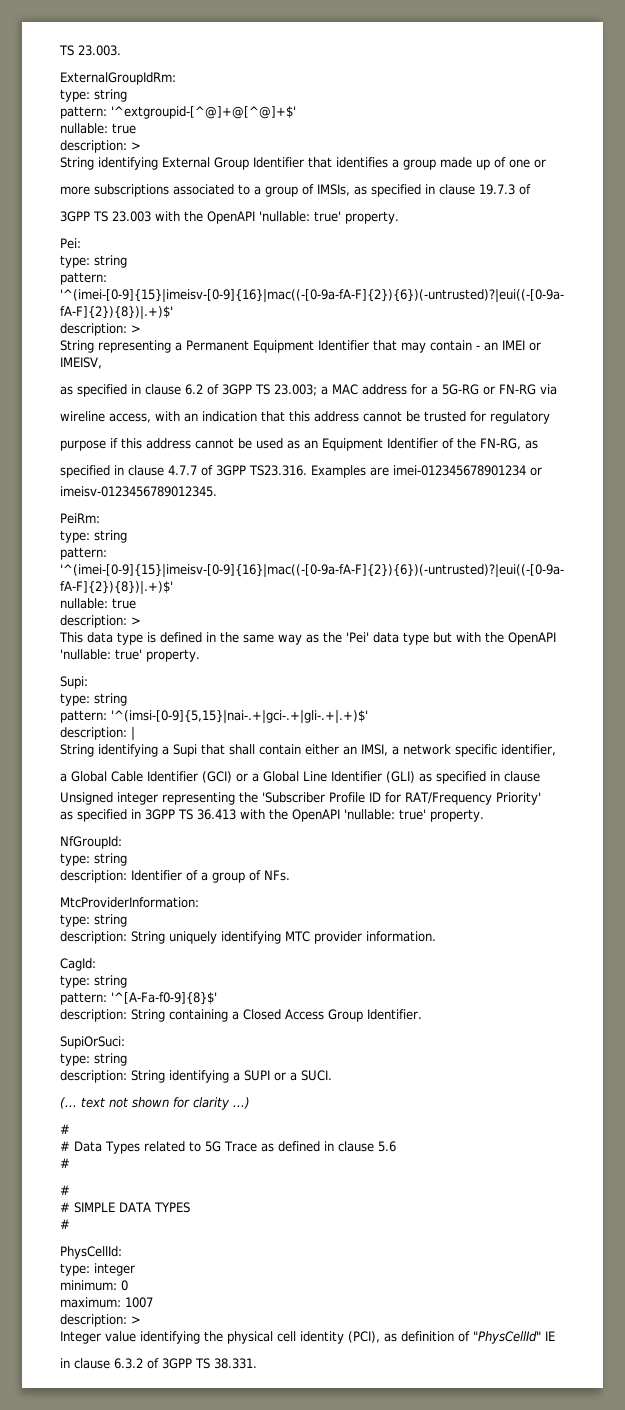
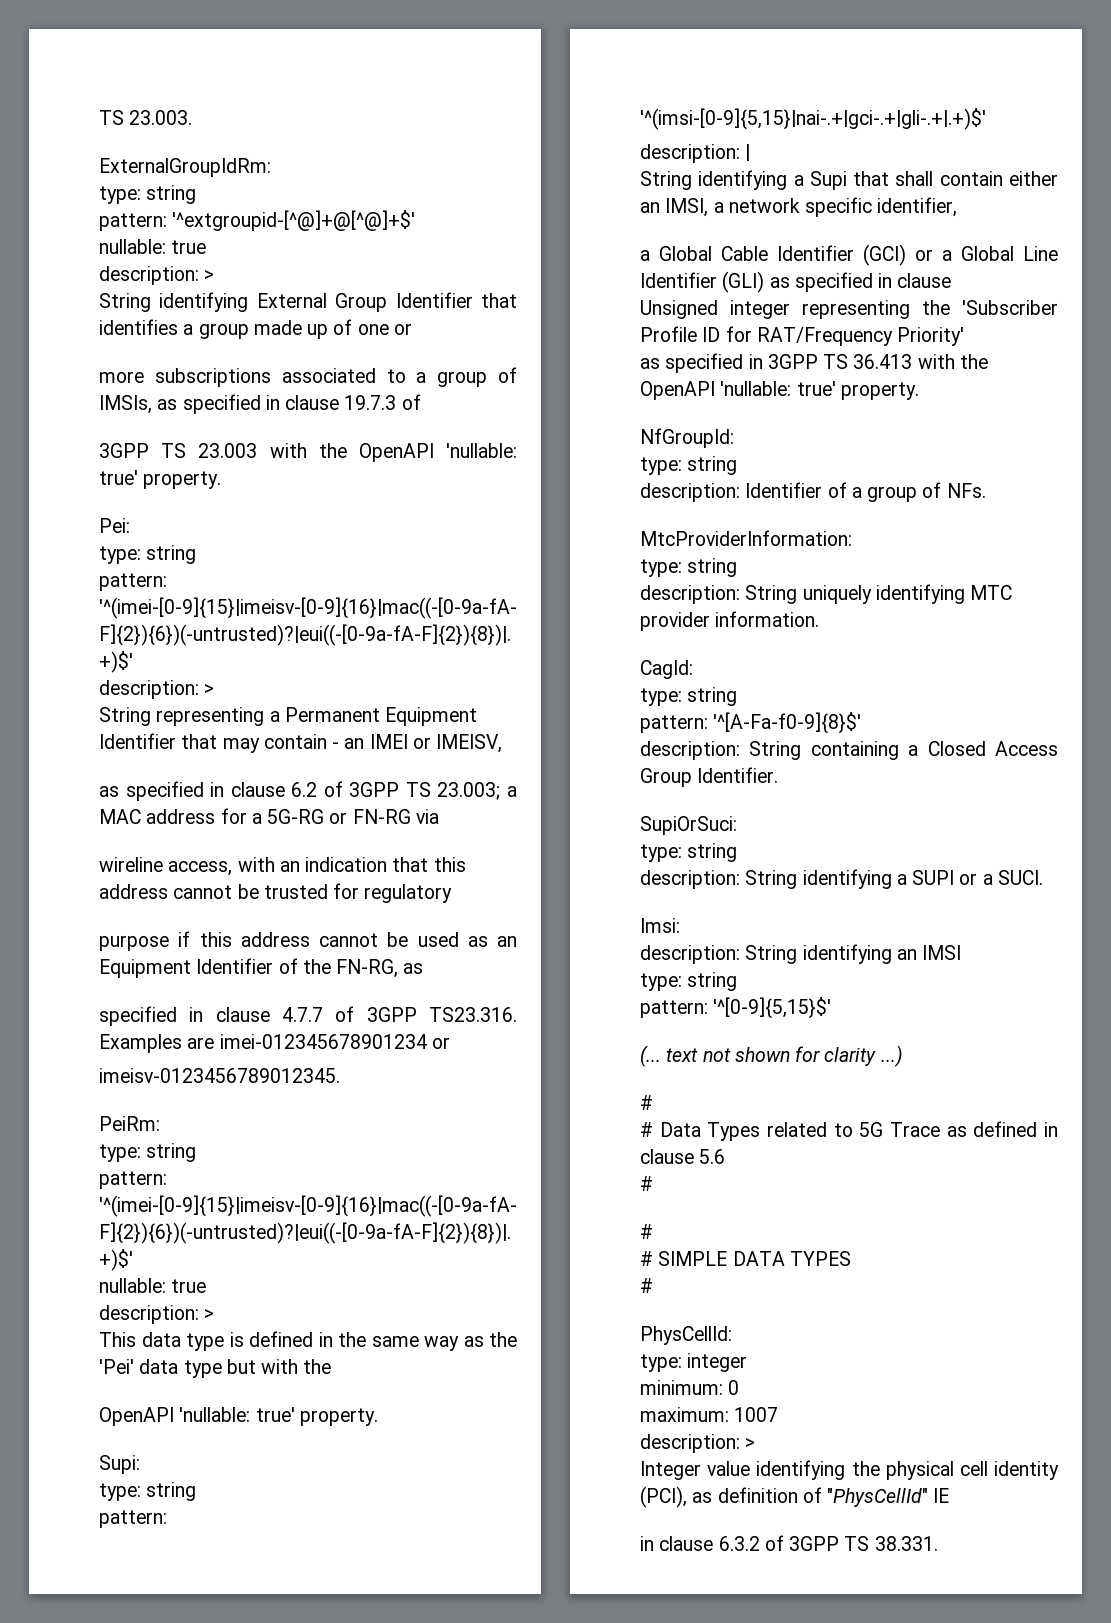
- This data type is defined in the same way as the 'Pei' data type but with the OpenAPI 'nullable: true' property.
+ This data type is defined in the same way as the 'Pei' data type but with the
+ OpenAPI 'nullable: true' property.
+ Imsi:
+ description: String identifying an IMSI
+ type: string
+ pattern: '^[0-9]{5,15}$'

